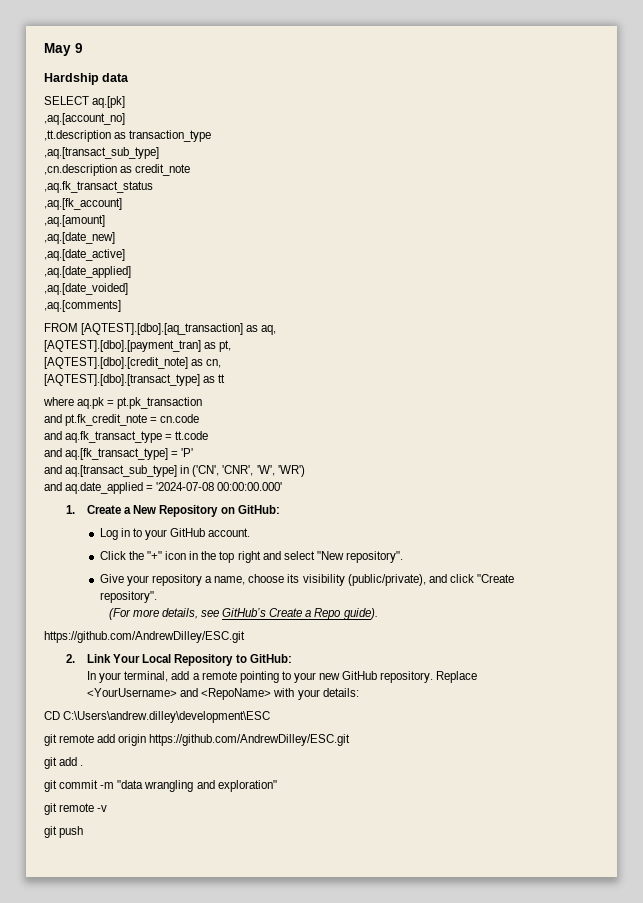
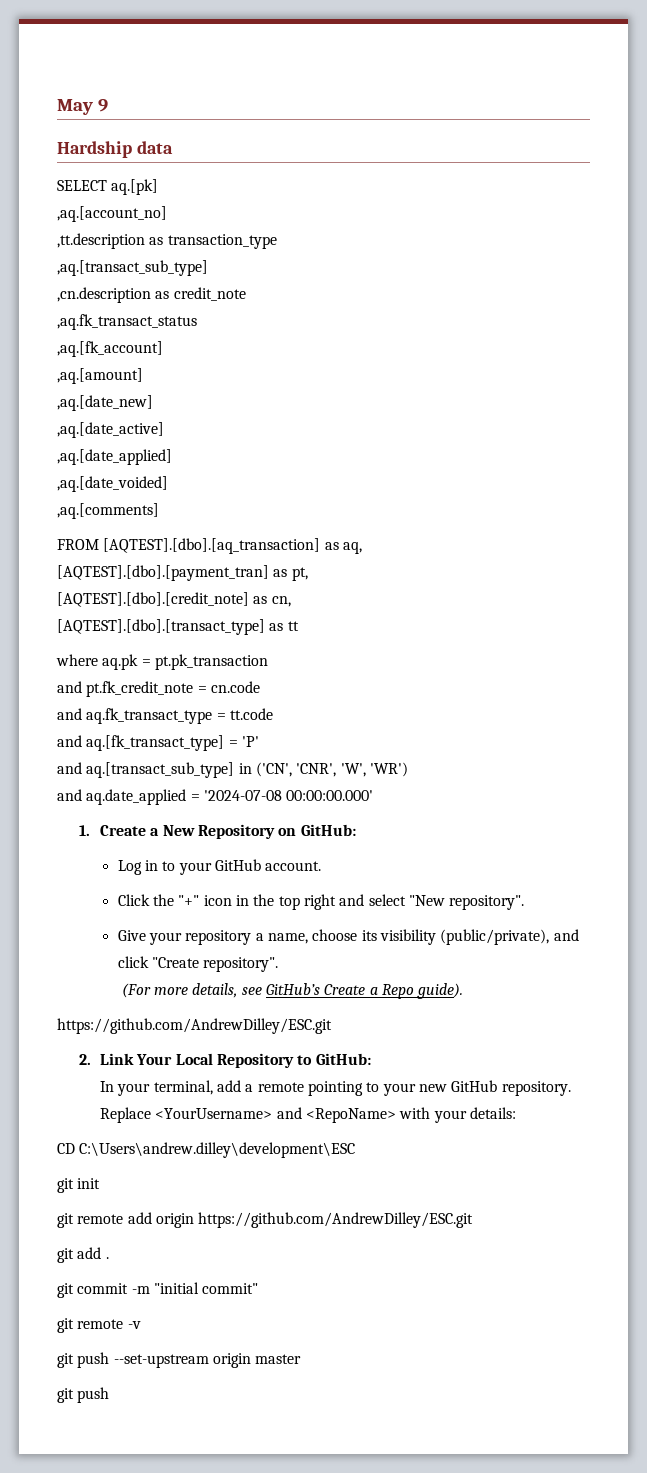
+ git init
- git commit -m "data wrangling and exploration"
+ git commit -m "initial commit"
+ git push --set-upstream origin master

